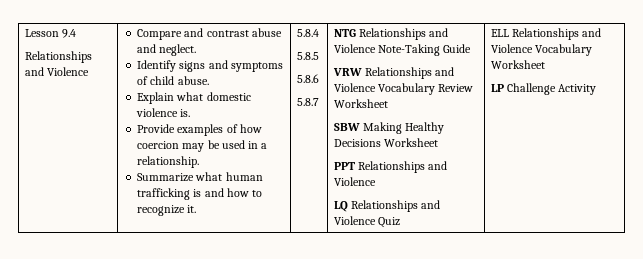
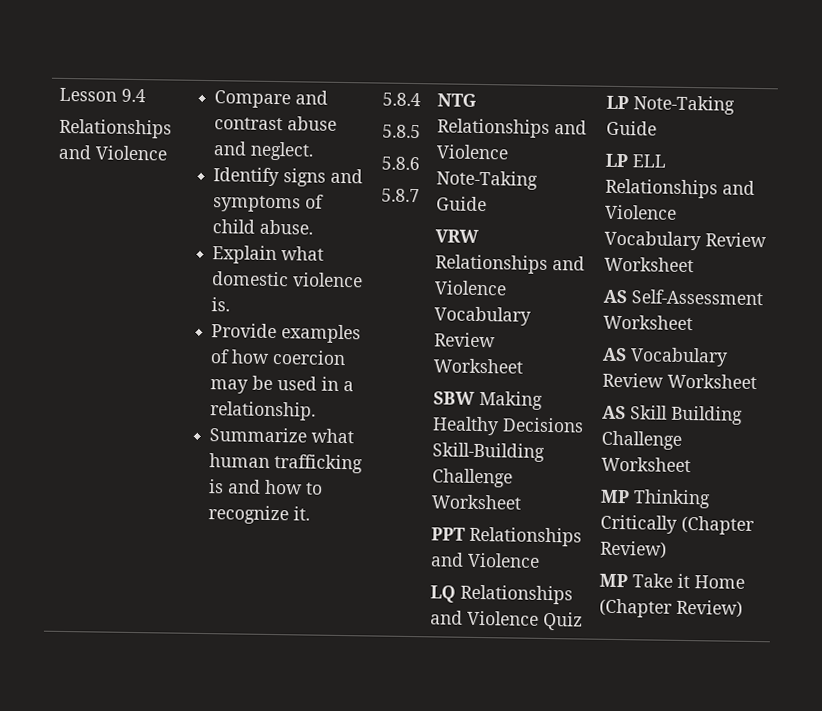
- SBW Making Healthy Decisions Worksheet
+ SBW Making Healthy Decisions Skill-Building Challenge Worksheet
- ELL Relationships and Violence Vocabulary Worksheet
- LP Challenge Activity
+ LP Note-Taking Guide
+ LP ELL Relationships and Violence Vocabulary Review Worksheet
+ AS Self-Assessment Worksheet
+ AS Vocabulary Review Worksheet
+ AS Skill Building Challenge Worksheet
+ MP Thinking Critically (Chapter Review)
+ MP Take it Home (Chapter Review)

